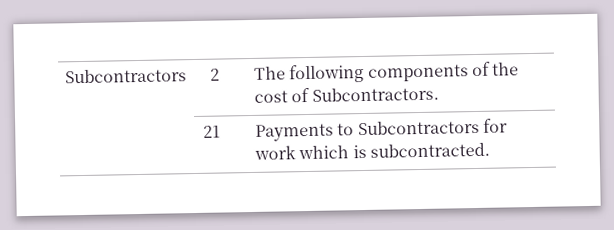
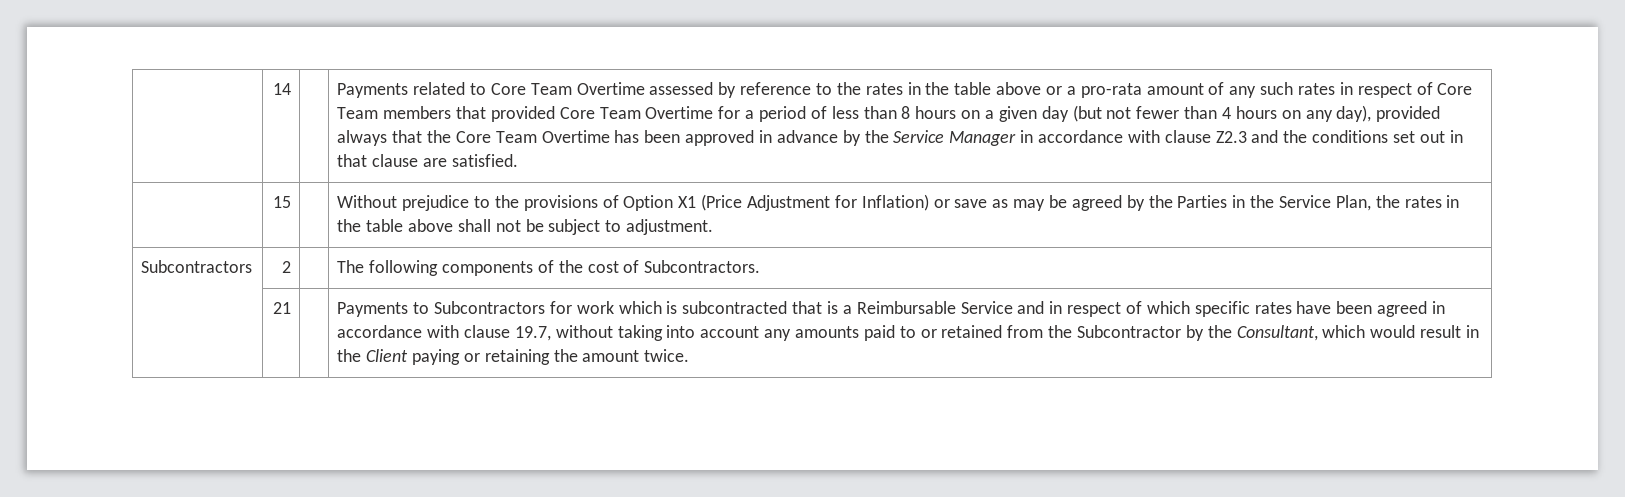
+ 14 | | Payments related to Core Team Overtime assessed by reference to the rates in the table above or a pro-rata amount of any such rates in respect of Core Team members that provided Core Team Overtime for a period of less than 8 hours on a given day (but not fewer than 4 hours on any day), provided always that the Core Team Overtime has been approved in advance by the Service Manager in accordance with clause Z2.3 and the conditions set out in that clause are satisfied.
+ | 15 | | Without prejudice to the provisions of Option X1 (Price Adjustment for Inflation) or save as may be agreed by the Parties in the Service Plan, the rates in the table above shall not be subject to adjustment.
- Payments to Subcontractors for work which is subcontracted.
+ Payments to Subcontractors for work which is subcontracted that is a Reimbursable Service and in respect of which specific rates have been agreed in accordance with clause 19.7, without taking into account any amounts paid to or retained from the Subcontractor by the Consultant, which would result in the Client paying or retaining the amount twice.

